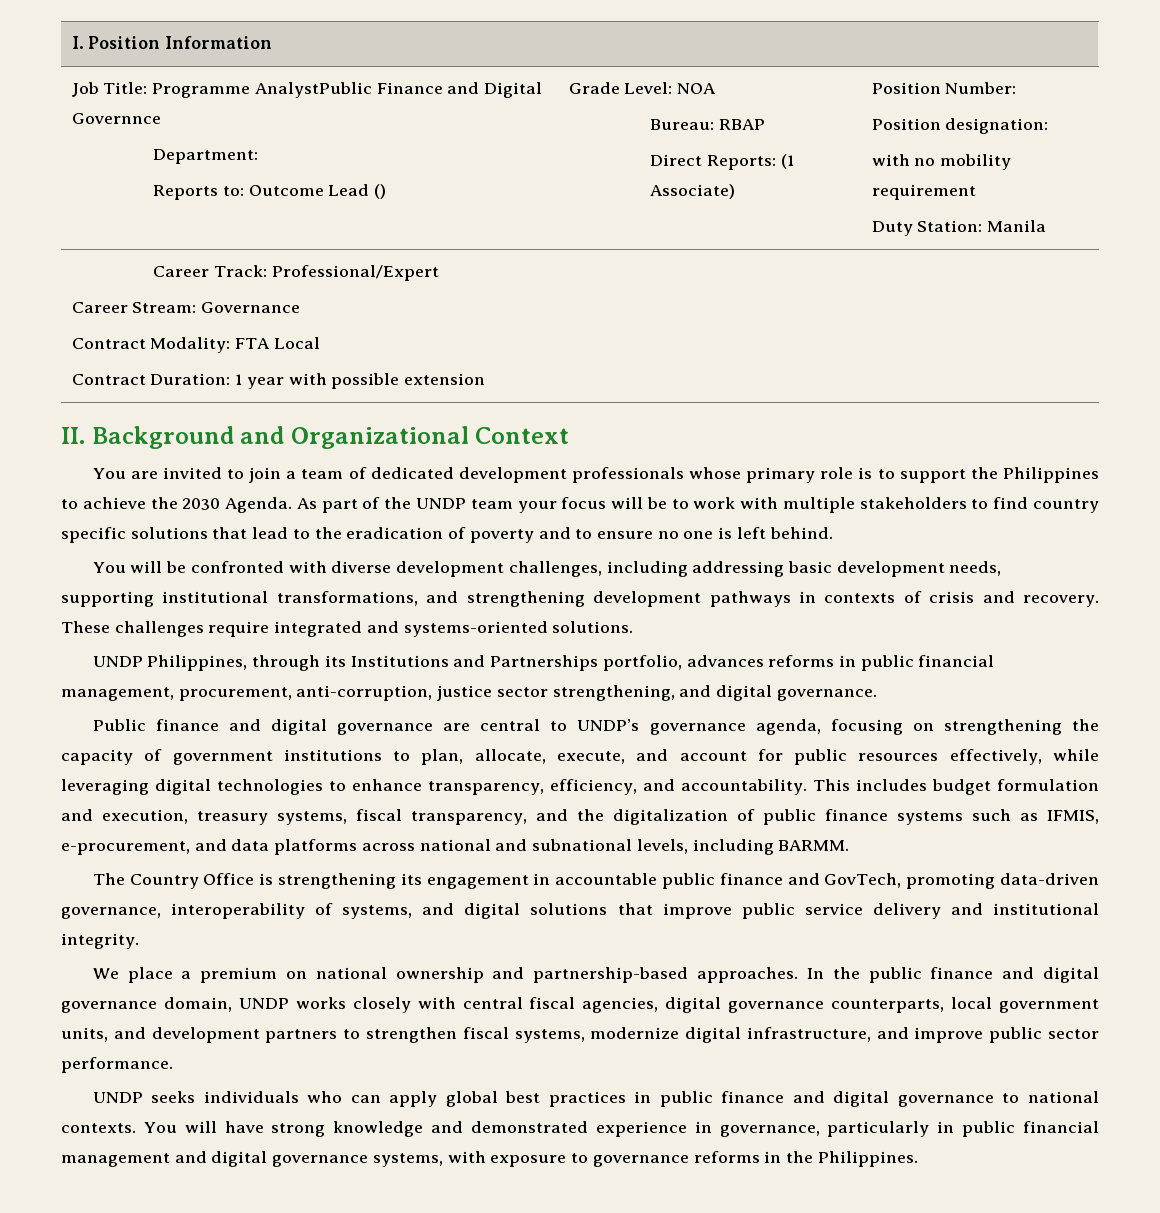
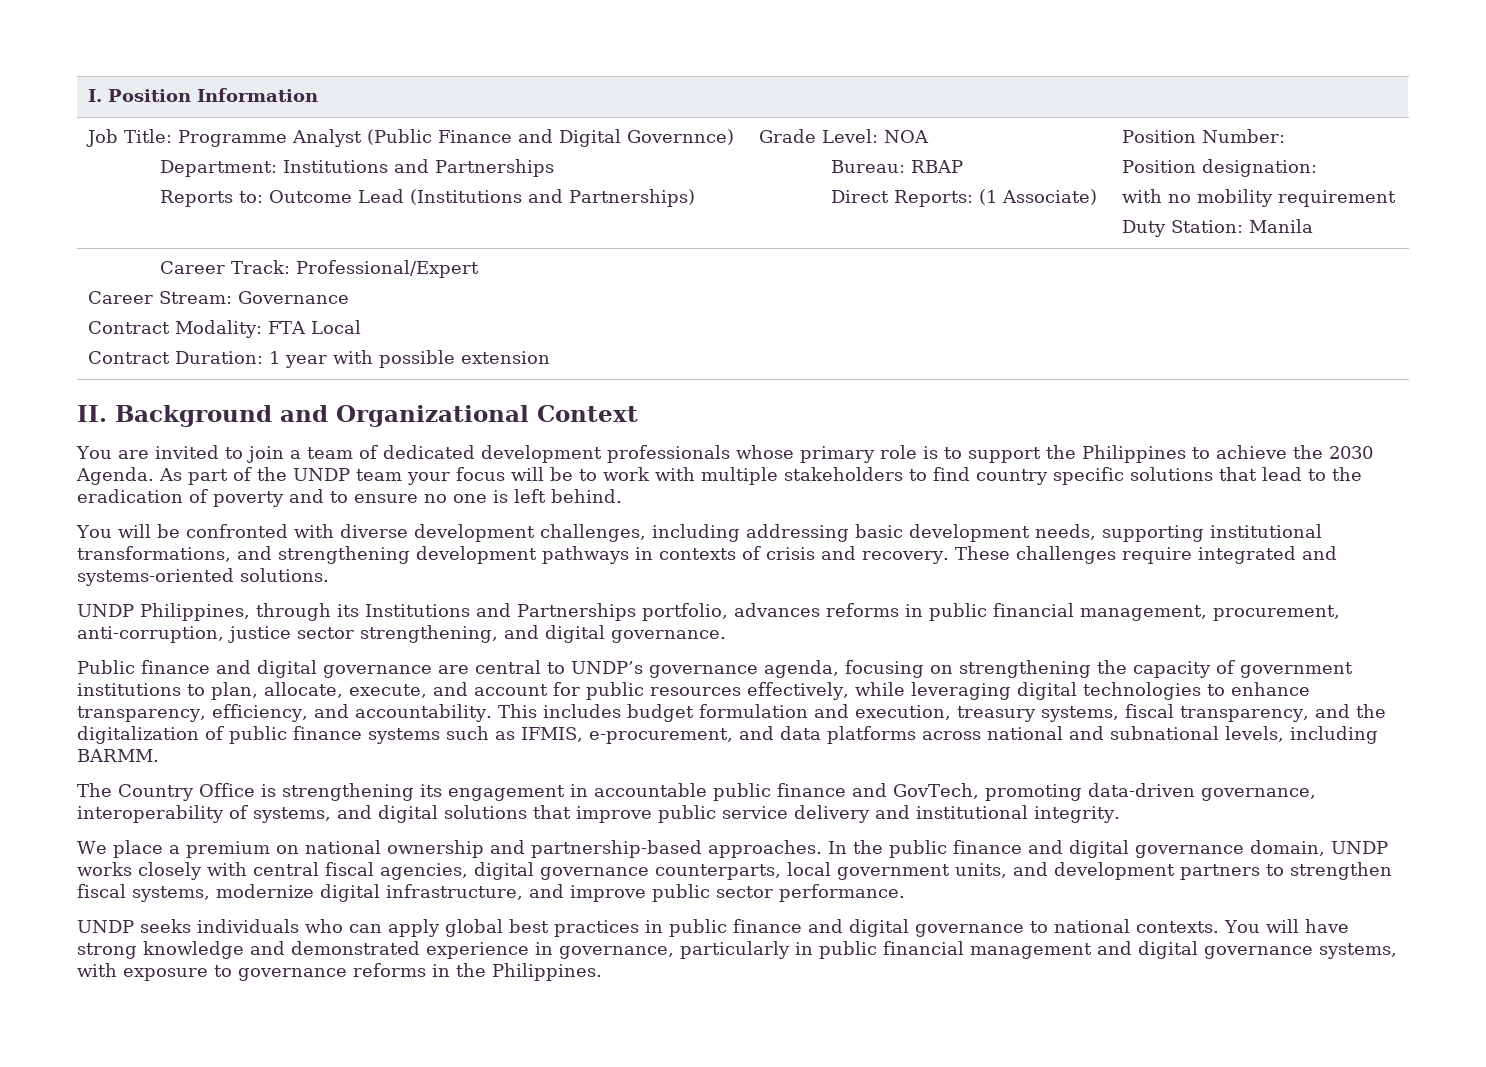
- Job Title: Programme AnalystPublic Finance and Digital Governnce
- Department:
- Reports to: Outcome Lead () | Grade Level: NOA
+ Job Title: Programme Analyst (Public Finance and Digital Governnce)
+ Department: Institutions and Partnerships
+ Reports to: Outcome Lead (Institutions and Partnerships) | Grade Level: NOA

